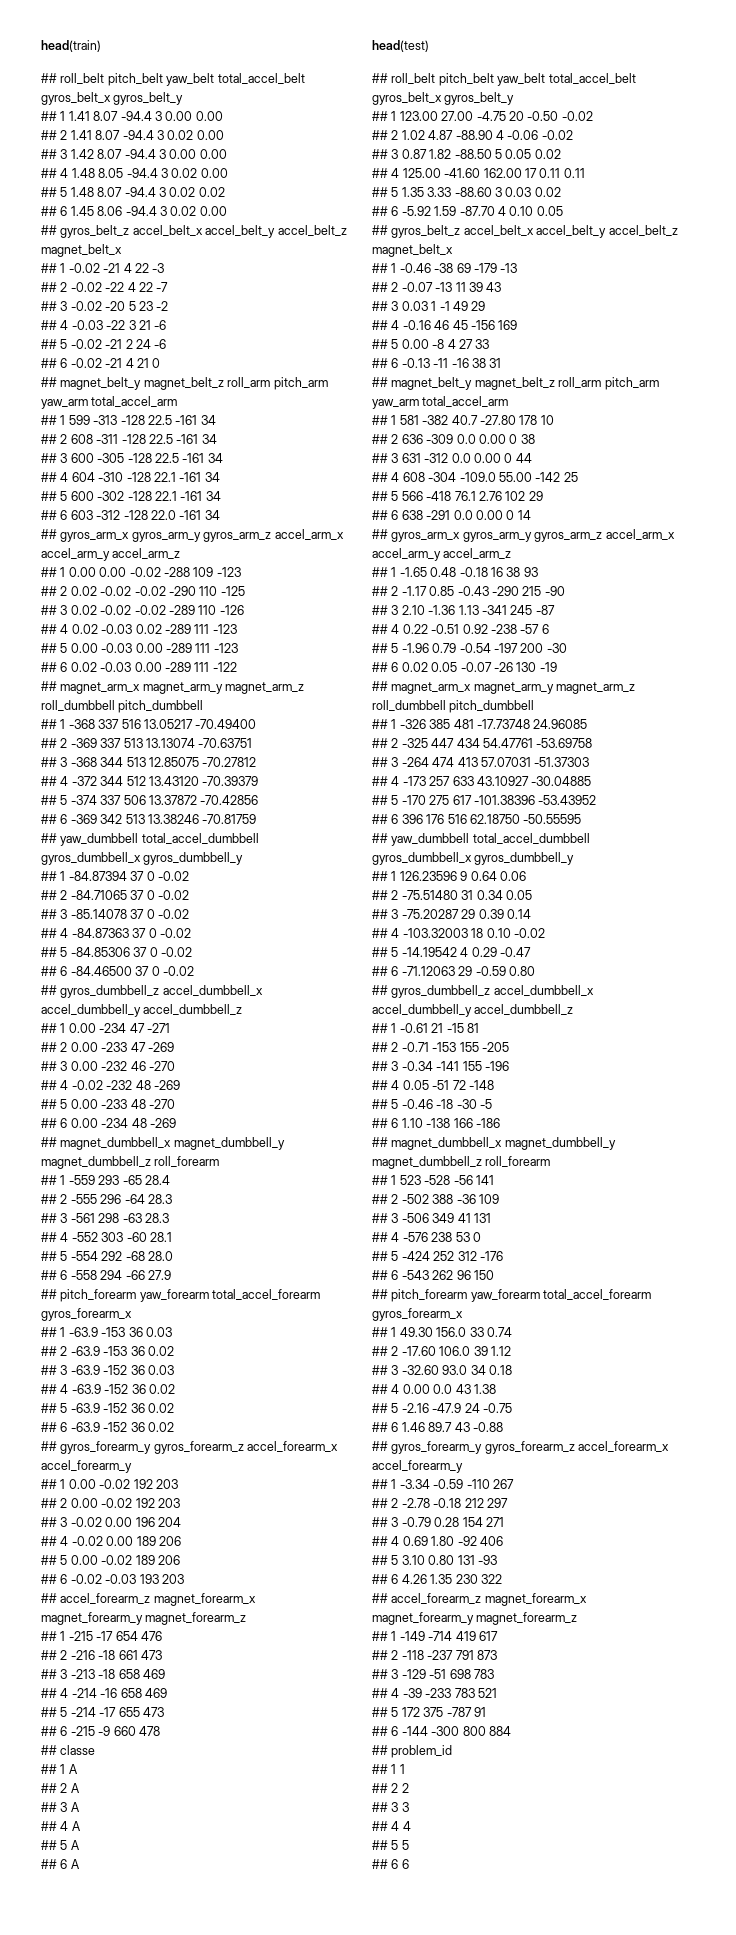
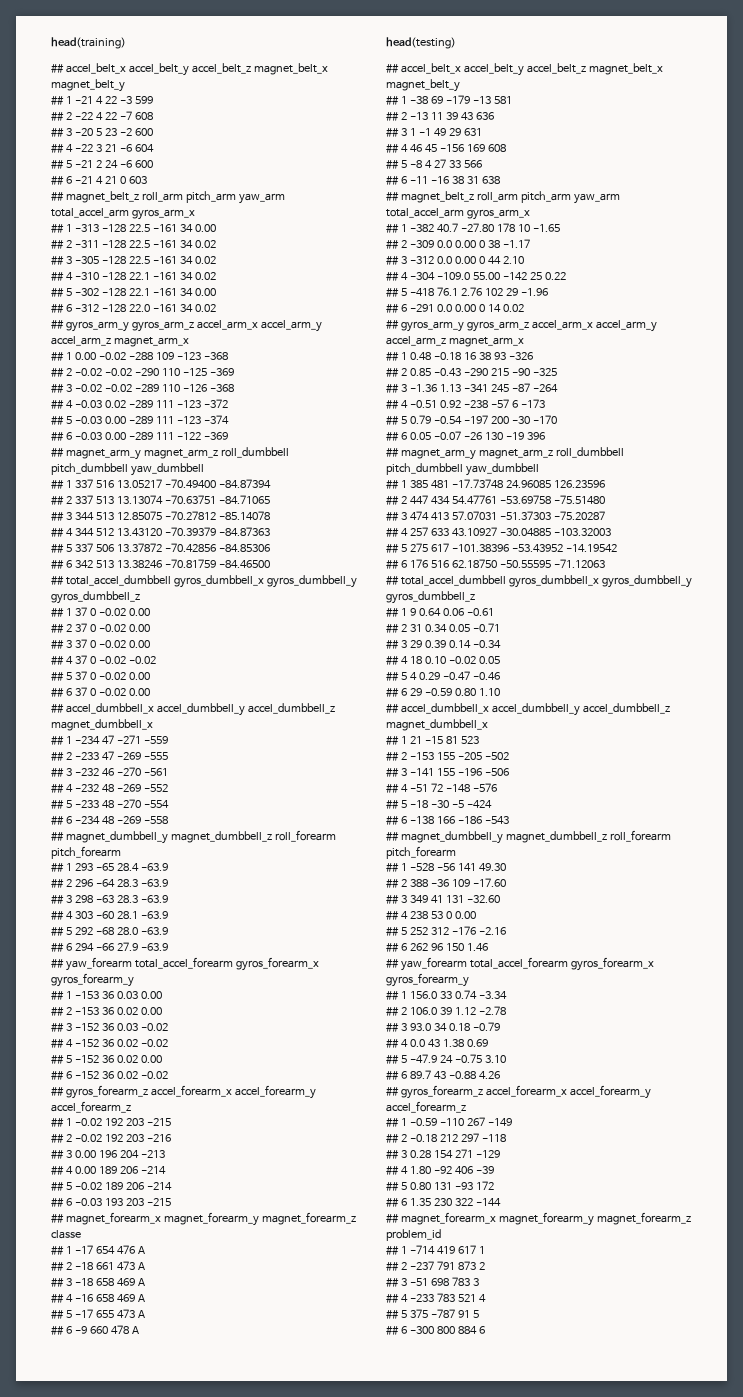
- head(train)
- ## roll_belt pitch_belt yaw_belt total_accel_belt gyros_belt_x gyros_belt_y
- ## 1 1.41 8.07 -94.4 3 0.00 0.00
- ## 2 1.41 8.07 -94.4 3 0.02 0.00
- ## 3 1.42 8.07 -94.4 3 0.00 0.00
- ## 4 1.48 8.05 -94.4 3 0.02 0.00
- ## 5 1.48 8.07 -94.4 3 0.02 0.02
- ## 6 1.45 8.06 -94.4 3 0.02 0.00
- ## gyros_belt_z accel_belt_x accel_belt_y accel_belt_z magnet_belt_x
- ## 1 -0.02 -21 4 22 -3
- ## 2 -0.02 -22 4 22 -7
- ## 3 -0.02 -20 5 23 -2
- ## 4 -0.03 -22 3 21 -6
- ## 5 -0.02 -21 2 24 -6
- ## 6 -0.02 -21 4 21 0
- ## magnet_belt_y magnet_belt_z roll_arm pitch_arm yaw_arm total_accel_arm
- ## 1 599 -313 -128 22.5 -161 34
- ## 2 608 -311 -128 22.5 -161 34
- ## 3 600 -305 -128 22.5 -161 34
- ## 4 604 -310 -128 22.1 -161 34
- ## 5 600 -302 -128 22.1 -161 34
- ## 6 603 -312 -128 22.0 -161 34
- ## gyros_arm_x gyros_arm_y gyros_arm_z accel_arm_x accel_arm_y accel_arm_z
- ## 1 0.00 0.00 -0.02 -288 109 -123
- ## 2 0.02 -0.02 -0.02 -290 110 -125
- ## 3 0.02 -0.02 -0.02 -289 110 -126
- ## 4 0.02 -0.03 0.02 -289 111 -123
- ## 5 0.00 -0.03 0.00 -289 111 -123
- ## 6 0.02 -0.03 0.00 -289 111 -122
- ## magnet_arm_x magnet_arm_y magnet_arm_z roll_dumbbell pitch_dumbbell
- ## 1 -368 337 516 13.05217 -70.49400
- ## 2 -369 337 513 13.13074 -70.63751
- ## 3 -368 344 513 12.85075 -70.27812
- ## 4 -372 344 512 13.43120 -70.39379
- ## 5 -374 337 506 13.37872 -70.42856
- ## 6 -369 342 513 13.38246 -70.81759
- ## yaw_dumbbell total_accel_dumbbell gyros_dumbbell_x gyros_dumbbell_y
- ## 1 -84.87394 37 0 -0.02
- ## 2 -84.71065 37 0 -0.02
- ## 3 -85.14078 37 0 -0.02
- ## 4 -84.87363 37 0 -0.02
- ## 5 -84.85306 37 0 -0.02
- ## 6 -84.46500 37 0 -0.02
- ## gyros_dumbbell_z accel_dumbbell_x accel_dumbbell_y accel_dumbbell_z
- ## 1 0.00 -234 47 -271
- ## 2 0.00 -233 47 -269
- ## 3 0.00 -232 46 -270
- ## 4 -0.02 -232 48 -269
- ## 5 0.00 -233 48 -270
- ## 6 0.00 -234 48 -269
- ## magnet_dumbbell_x magnet_dumbbell_y magnet_dumbbell_z roll_forearm
- ## 1 -559 293 -65 28.4
- ## 2 -555 296 -64 28.3
- ## 3 -561 298 -63 28.3
- ## 4 -552 303 -60 28.1
- ## 5 -554 292 -68 28.0
- ## 6 -558 294 -66 27.9
- ## pitch_forearm yaw_forearm total_accel_forearm gyros_forearm_x
- ## 1 -63.9 -153 36 0.03
- ## 2 -63.9 -153 36 0.02
- ## 3 -63.9 -152 36 0.03
- ## 4 -63.9 -152 36 0.02
- ## 5 -63.9 -152 36 0.02
- ## 6 -63.9 -152 36 0.02
- ## gyros_forearm_y gyros_forearm_z accel_forearm_x accel_forearm_y
- ## 1 0.00 -0.02 192 203
- ## 2 0.00 -0.02 192 203
- ## 3 -0.02 0.00 196 204
- ## 4 -0.02 0.00 189 206
- ## 5 0.00 -0.02 189 206
- ## 6 -0.02 -0.03 193 203
- ## accel_forearm_z magnet_forearm_x magnet_forearm_y magnet_forearm_z
- ## 1 -215 -17 654 476
- ## 2 -216 -18 661 473
- ## 3 -213 -18 658 469
- ## 4 -214 -16 658 469
- ## 5 -214 -17 655 473
- ## 6 -215 -9 660 478
- ## classe
- ## 1 A
- ## 2 A
- ## 3 A
- ## 4 A
- ## 5 A
- ## 6 A
- head(test)
- ## roll_belt pitch_belt yaw_belt total_accel_belt gyros_belt_x gyros_belt_y
- ## 1 123.00 27.00 -4.75 20 -0.50 -0.02
- ## 2 1.02 4.87 -88.90 4 -0.06 -0.02
- ## 3 0.87 1.82 -88.50 5 0.05 0.02
- ## 4 125.00 -41.60 162.00 17 0.11 0.11
- ## 5 1.35 3.33 -88.60 3 0.03 0.02
- ## 6 -5.92 1.59 -87.70 4 0.10 0.05
- ## gyros_belt_z accel_belt_x accel_belt_y accel_belt_z magnet_belt_x
- ## 1 -0.46 -38 69 -179 -13
- ## 2 -0.07 -13 11 39 43
- ## 3 0.03 1 -1 49 29
- ## 4 -0.16 46 45 -156 169
- ## 5 0.00 -8 4 27 33
- ## 6 -0.13 -11 -16 38 31
- ## magnet_belt_y magnet_belt_z roll_arm pitch_arm yaw_arm total_accel_arm
- ## 1 581 -382 40.7 -27.80 178 10
- ## 2 636 -309 0.0 0.00 0 38
- ## 3 631 -312 0.0 0.00 0 44
- ## 4 608 -304 -109.0 55.00 -142 25
- ## 5 566 -418 76.1 2.76 102 29
- ## 6 638 -291 0.0 0.00 0 14
- ## gyros_arm_x gyros_arm_y gyros_arm_z accel_arm_x accel_arm_y accel_arm_z
- ## 1 -1.65 0.48 -0.18 16 38 93
- ## 2 -1.17 0.85 -0.43 -290 215 -90
- ## 3 2.10 -1.36 1.13 -341 245 -87
- ## 4 0.22 -0.51 0.92 -238 -57 6
- ## 5 -1.96 0.79 -0.54 -197 200 -30
- ## 6 0.02 0.05 -0.07 -26 130 -19
- ## magnet_arm_x magnet_arm_y magnet_arm_z roll_dumbbell pitch_dumbbell
- ## 1 -326 385 481 -17.73748 24.96085
- ## 2 -325 447 434 54.47761 -53.69758
- ## 3 -264 474 413 57.07031 -51.37303
- ## 4 -173 257 633 43.10927 -30.04885
- ## 5 -170 275 617 -101.38396 -53.43952
- ## 6 396 176 516 62.18750 -50.55595
- ## yaw_dumbbell total_accel_dumbbell gyros_dumbbell_x gyros_dumbbell_y
- ## 1 126.23596 9 0.64 0.06
- ## 2 -75.51480 31 0.34 0.05
- ## 3 -75.20287 29 0.39 0.14
- ## 4 -103.32003 18 0.10 -0.02
- ## 5 -14.19542 4 0.29 -0.47
- ## 6 -71.12063 29 -0.59 0.80
- ## gyros_dumbbell_z accel_dumbbell_x accel_dumbbell_y accel_dumbbell_z
- ## 1 -0.61 21 -15 81
- ## 2 -0.71 -153 155 -205
- ## 3 -0.34 -141 155 -196
- ## 4 0.05 -51 72 -148
- ## 5 -0.46 -18 -30 -5
- ## 6 1.10 -138 166 -186
- ## magnet_dumbbell_x magnet_dumbbell_y magnet_dumbbell_z roll_forearm
- ## 1 523 -528 -56 141
- ## 2 -502 388 -36 109
- ## 3 -506 349 41 131
- ## 4 -576 238 53 0
- ## 5 -424 252 312 -176
- ## 6 -543 262 96 150
- ## pitch_forearm yaw_forearm total_accel_forearm gyros_forearm_x
- ## 1 49.30 156.0 33 0.74
- ## 2 -17.60 106.0 39 1.12
- ## 3 -32.60 93.0 34 0.18
- ## 4 0.00 0.0 43 1.38
- ## 5 -2.16 -47.9 24 -0.75
- ## 6 1.46 89.7 43 -0.88
- ## gyros_forearm_y gyros_forearm_z accel_forearm_x accel_forearm_y
- ## 1 -3.34 -0.59 -110 267
- ## 2 -2.78 -0.18 212 297
- ## 3 -0.79 0.28 154 271
- ## 4 0.69 1.80 -92 406
- ## 5 3.10 0.80 131 -93
- ## 6 4.26 1.35 230 322
- ## accel_forearm_z magnet_forearm_x magnet_forearm_y magnet_forearm_z
- ## 1 -149 -714 419 617
- ## 2 -118 -237 791 873
- ## 3 -129 -51 698 783
- ## 4 -39 -233 783 521
- ## 5 172 375 -787 91
- ## 6 -144 -300 800 884
- ## problem_id
+ head(training)
+ ## accel_belt_x accel_belt_y accel_belt_z magnet_belt_x magnet_belt_y
+ ## 1 -21 4 22 -3 599
+ ## 2 -22 4 22 -7 608
+ ## 3 -20 5 23 -2 600
+ ## 4 -22 3 21 -6 604
+ ## 5 -21 2 24 -6 600
+ ## 6 -21 4 21 0 603
+ ## magnet_belt_z roll_arm pitch_arm yaw_arm total_accel_arm gyros_arm_x
+ ## 1 -313 -128 22.5 -161 34 0.00
+ ## 2 -311 -128 22.5 -161 34 0.02
+ ## 3 -305 -128 22.5 -161 34 0.02
+ ## 4 -310 -128 22.1 -161 34 0.02
+ ## 5 -302 -128 22.1 -161 34 0.00
+ ## 6 -312 -128 22.0 -161 34 0.02
+ ## gyros_arm_y gyros_arm_z accel_arm_x accel_arm_y accel_arm_z magnet_arm_x
+ ## 1 0.00 -0.02 -288 109 -123 -368
+ ## 2 -0.02 -0.02 -290 110 -125 -369
+ ## 3 -0.02 -0.02 -289 110 -126 -368
+ ## 4 -0.03 0.02 -289 111 -123 -372
+ ## 5 -0.03 0.00 -289 111 -123 -374
+ ## 6 -0.03 0.00 -289 111 -122 -369
+ ## magnet_arm_y magnet_arm_z roll_dumbbell pitch_dumbbell yaw_dumbbell
+ ## 1 337 516 13.05217 -70.49400 -84.87394
+ ## 2 337 513 13.13074 -70.63751 -84.71065
+ ## 3 344 513 12.85075 -70.27812 -85.14078
+ ## 4 344 512 13.43120 -70.39379 -84.87363
+ ## 5 337 506 13.37872 -70.42856 -84.85306
+ ## 6 342 513 13.38246 -70.81759 -84.46500
+ ## total_accel_dumbbell gyros_dumbbell_x gyros_dumbbell_y gyros_dumbbell_z
+ ## 1 37 0 -0.02 0.00
+ ## 2 37 0 -0.02 0.00
+ ## 3 37 0 -0.02 0.00
+ ## 4 37 0 -0.02 -0.02
+ ## 5 37 0 -0.02 0.00
+ ## 6 37 0 -0.02 0.00
+ ## accel_dumbbell_x accel_dumbbell_y accel_dumbbell_z magnet_dumbbell_x
+ ## 1 -234 47 -271 -559
+ ## 2 -233 47 -269 -555
+ ## 3 -232 46 -270 -561
+ ## 4 -232 48 -269 -552
+ ## 5 -233 48 -270 -554
+ ## 6 -234 48 -269 -558
+ ## magnet_dumbbell_y magnet_dumbbell_z roll_forearm pitch_forearm
+ ## 1 293 -65 28.4 -63.9
+ ## 2 296 -64 28.3 -63.9
+ ## 3 298 -63 28.3 -63.9
+ ## 4 303 -60 28.1 -63.9
+ ## 5 292 -68 28.0 -63.9
+ ## 6 294 -66 27.9 -63.9
+ ## yaw_forearm total_accel_forearm gyros_forearm_x gyros_forearm_y
+ ## 1 -153 36 0.03 0.00
+ ## 2 -153 36 0.02 0.00
+ ## 3 -152 36 0.03 -0.02
+ ## 4 -152 36 0.02 -0.02
+ ## 5 -152 36 0.02 0.00
+ ## 6 -152 36 0.02 -0.02
+ ## gyros_forearm_z accel_forearm_x accel_forearm_y accel_forearm_z
+ ## 1 -0.02 192 203 -215
+ ## 2 -0.02 192 203 -216
+ ## 3 0.00 196 204 -213
+ ## 4 0.00 189 206 -214
+ ## 5 -0.02 189 206 -214
+ ## 6 -0.03 193 203 -215
+ ## magnet_forearm_x magnet_forearm_y magnet_forearm_z classe
+ ## 1 -17 654 476 A
+ ## 2 -18 661 473 A
+ ## 3 -18 658 469 A
+ ## 4 -16 658 469 A
+ ## 5 -17 655 473 A
+ ## 6 -9 660 478 A
+ head(testing)
+ ## accel_belt_x accel_belt_y accel_belt_z magnet_belt_x magnet_belt_y
+ ## 1 -38 69 -179 -13 581
+ ## 2 -13 11 39 43 636
+ ## 3 1 -1 49 29 631
+ ## 4 46 45 -156 169 608
+ ## 5 -8 4 27 33 566
+ ## 6 -11 -16 38 31 638
+ ## magnet_belt_z roll_arm pitch_arm yaw_arm total_accel_arm gyros_arm_x
+ ## 1 -382 40.7 -27.80 178 10 -1.65
+ ## 2 -309 0.0 0.00 0 38 -1.17
+ ## 3 -312 0.0 0.00 0 44 2.10
+ ## 4 -304 -109.0 55.00 -142 25 0.22
+ ## 5 -418 76.1 2.76 102 29 -1.96
+ ## 6 -291 0.0 0.00 0 14 0.02
+ ## gyros_arm_y gyros_arm_z accel_arm_x accel_arm_y accel_arm_z magnet_arm_x
+ ## 1 0.48 -0.18 16 38 93 -326
+ ## 2 0.85 -0.43 -290 215 -90 -325
+ ## 3 -1.36 1.13 -341 245 -87 -264
+ ## 4 -0.51 0.92 -238 -57 6 -173
+ ## 5 0.79 -0.54 -197 200 -30 -170
+ ## 6 0.05 -0.07 -26 130 -19 396
+ ## magnet_arm_y magnet_arm_z roll_dumbbell pitch_dumbbell yaw_dumbbell
+ ## 1 385 481 -17.73748 24.96085 126.23596
+ ## 2 447 434 54.47761 -53.69758 -75.51480
+ ## 3 474 413 57.07031 -51.37303 -75.20287
+ ## 4 257 633 43.10927 -30.04885 -103.32003
+ ## 5 275 617 -101.38396 -53.43952 -14.19542
+ ## 6 176 516 62.18750 -50.55595 -71.12063
+ ## total_accel_dumbbell gyros_dumbbell_x gyros_dumbbell_y gyros_dumbbell_z
+ ## 1 9 0.64 0.06 -0.61
+ ## 2 31 0.34 0.05 -0.71
+ ## 3 29 0.39 0.14 -0.34
+ ## 4 18 0.10 -0.02 0.05
+ ## 5 4 0.29 -0.47 -0.46
+ ## 6 29 -0.59 0.80 1.10
+ ## accel_dumbbell_x accel_dumbbell_y accel_dumbbell_z magnet_dumbbell_x
+ ## 1 21 -15 81 523
+ ## 2 -153 155 -205 -502
+ ## 3 -141 155 -196 -506
+ ## 4 -51 72 -148 -576
+ ## 5 -18 -30 -5 -424
+ ## 6 -138 166 -186 -543
+ ## magnet_dumbbell_y magnet_dumbbell_z roll_forearm pitch_forearm
+ ## 1 -528 -56 141 49.30
+ ## 2 388 -36 109 -17.60
+ ## 3 349 41 131 -32.60
+ ## 4 238 53 0 0.00
+ ## 5 252 312 -176 -2.16
+ ## 6 262 96 150 1.46
+ ## yaw_forearm total_accel_forearm gyros_forearm_x gyros_forearm_y
+ ## 1 156.0 33 0.74 -3.34
+ ## 2 106.0 39 1.12 -2.78
+ ## 3 93.0 34 0.18 -0.79
+ ## 4 0.0 43 1.38 0.69
+ ## 5 -47.9 24 -0.75 3.10
+ ## 6 89.7 43 -0.88 4.26
+ ## gyros_forearm_z accel_forearm_x accel_forearm_y accel_forearm_z
+ ## 1 -0.59 -110 267 -149
+ ## 2 -0.18 212 297 -118
+ ## 3 0.28 154 271 -129
+ ## 4 1.80 -92 406 -39
+ ## 5 0.80 131 -93 172
+ ## 6 1.35 230 322 -144
+ ## magnet_forearm_x magnet_forearm_y magnet_forearm_z problem_id
- ## 1 1
+ ## 1 -714 419 617 1
- ## 2 2
+ ## 2 -237 791 873 2
- ## 3 3
+ ## 3 -51 698 783 3
- ## 4 4
+ ## 4 -233 783 521 4
- ## 5 5
+ ## 5 375 -787 91 5
- ## 6 6
+ ## 6 -300 800 884 6

